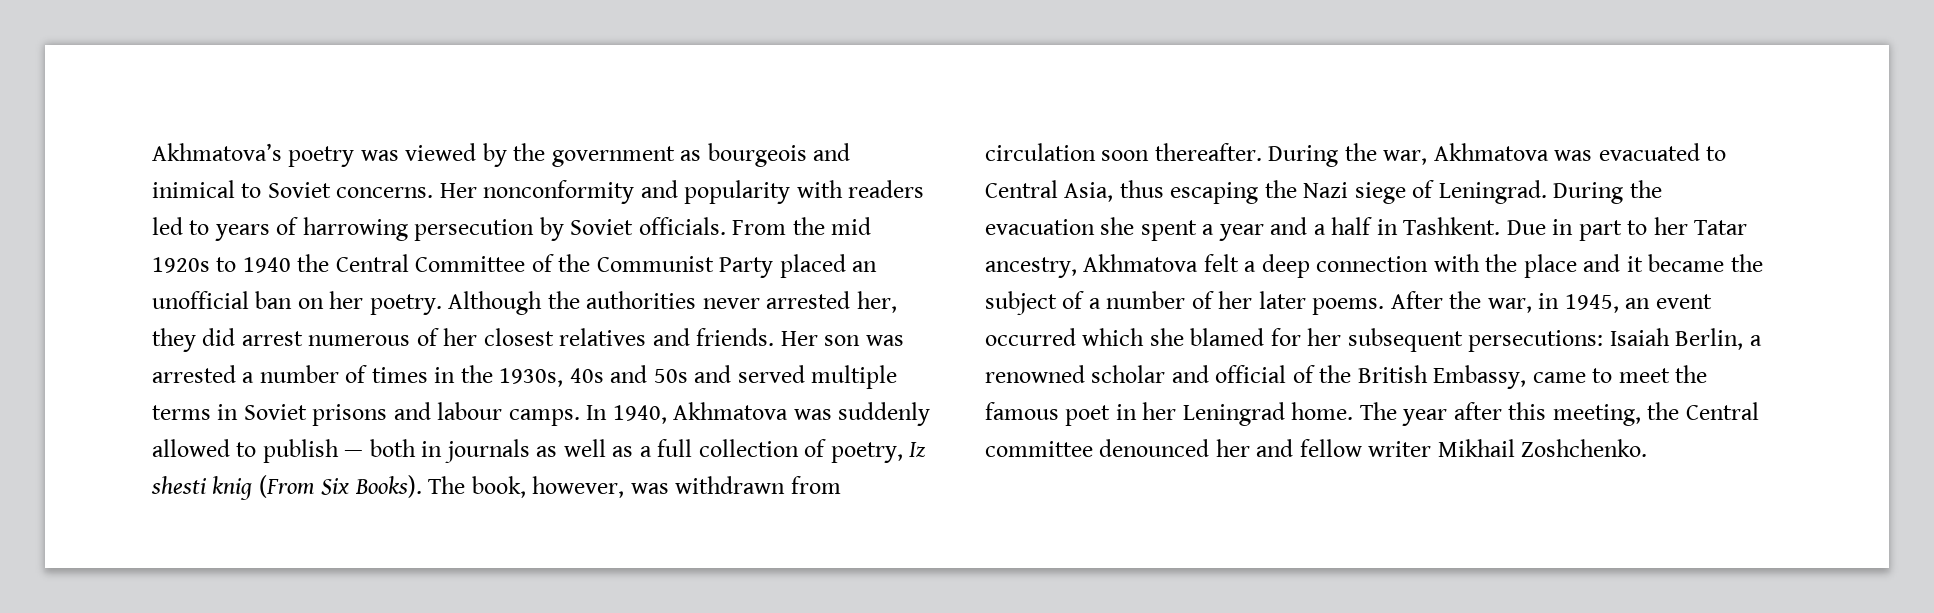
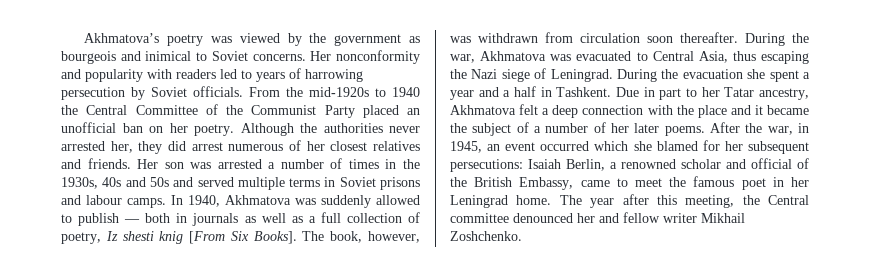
- From the mid 1920s to 1940 the Central Committee of the Communist Party placed an unofficial ban on her poetry.
+ From the mid-1920s to 1940 the Central Committee of the Communist Party placed an unofficial ban on her poetry.
- In 1940, Akhmatova was suddenly allowed to publish — both in journals as well as a full collection of poetry, Iz shesti knig (From Six Books).
+ In 1940, Akhmatova was suddenly allowed to publish — both in journals as well as a full collection of poetry, Iz shesti knig [From Six Books].

